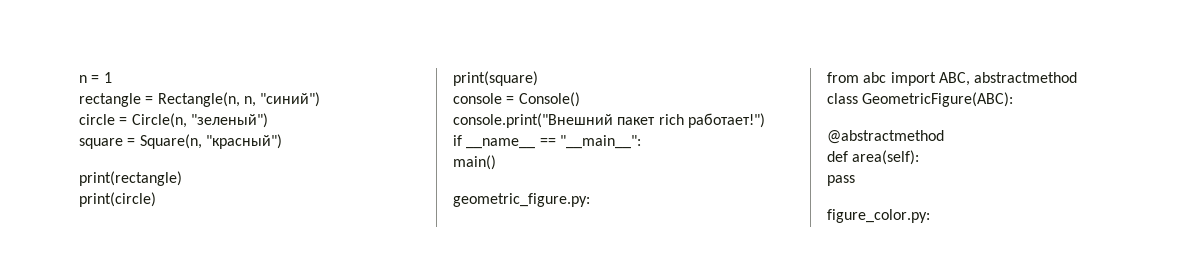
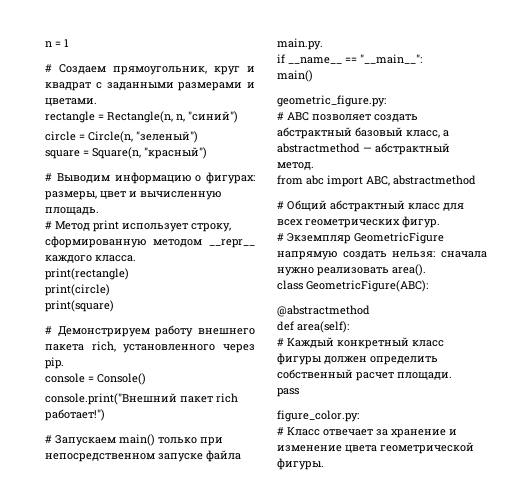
+ # Создаем прямоугольник, круг и квадрат с заданными размерами и цветами.
+ # Выводим информацию о фигурах: размеры, цвет и вычисленную площадь.
+ # Метод print использует строку, сформированную методом __repr__ каждого класса.
  print(rectangle)
  print(circle)
  print(square)
+ # Демонстрируем работу внешнего пакета rich, установленного через pip.
+ # Запускаем main() только при непосредственном запуске файла main.py.
+ # ABC позволяет создать абстрактный базовый класс, а abstractmethod — абстрактный метод.
+ # Общий абстрактный класс для всех геометрических фигур.
+ # Экземпляр GeometricFigure напрямую создать нельзя: сначала нужно реализовать area().
+ # Каждый конкретный класс фигуры должен определить собственный расчет площади.
  pass
  figure_color.py:
+ # Класс отвечает за хранение и изменение цвета геометрической фигуры.

